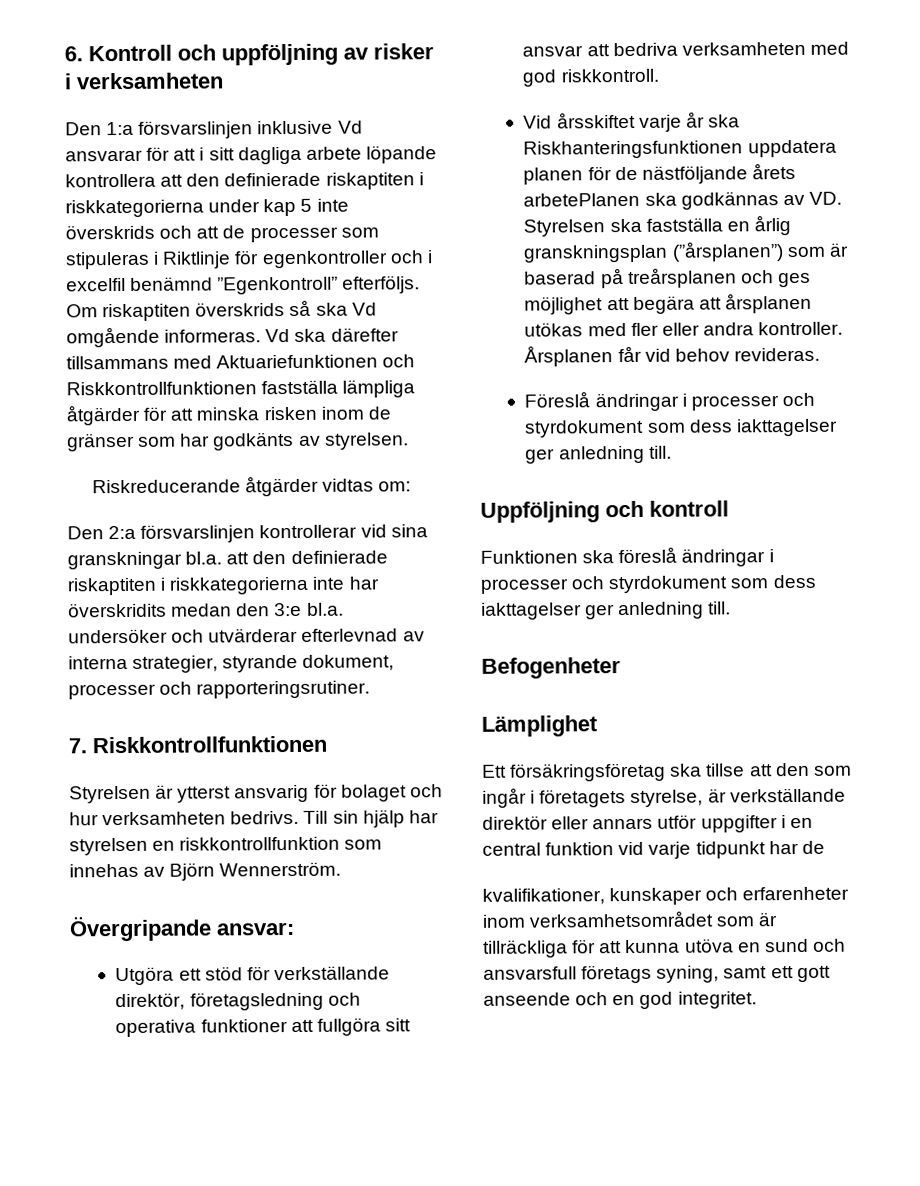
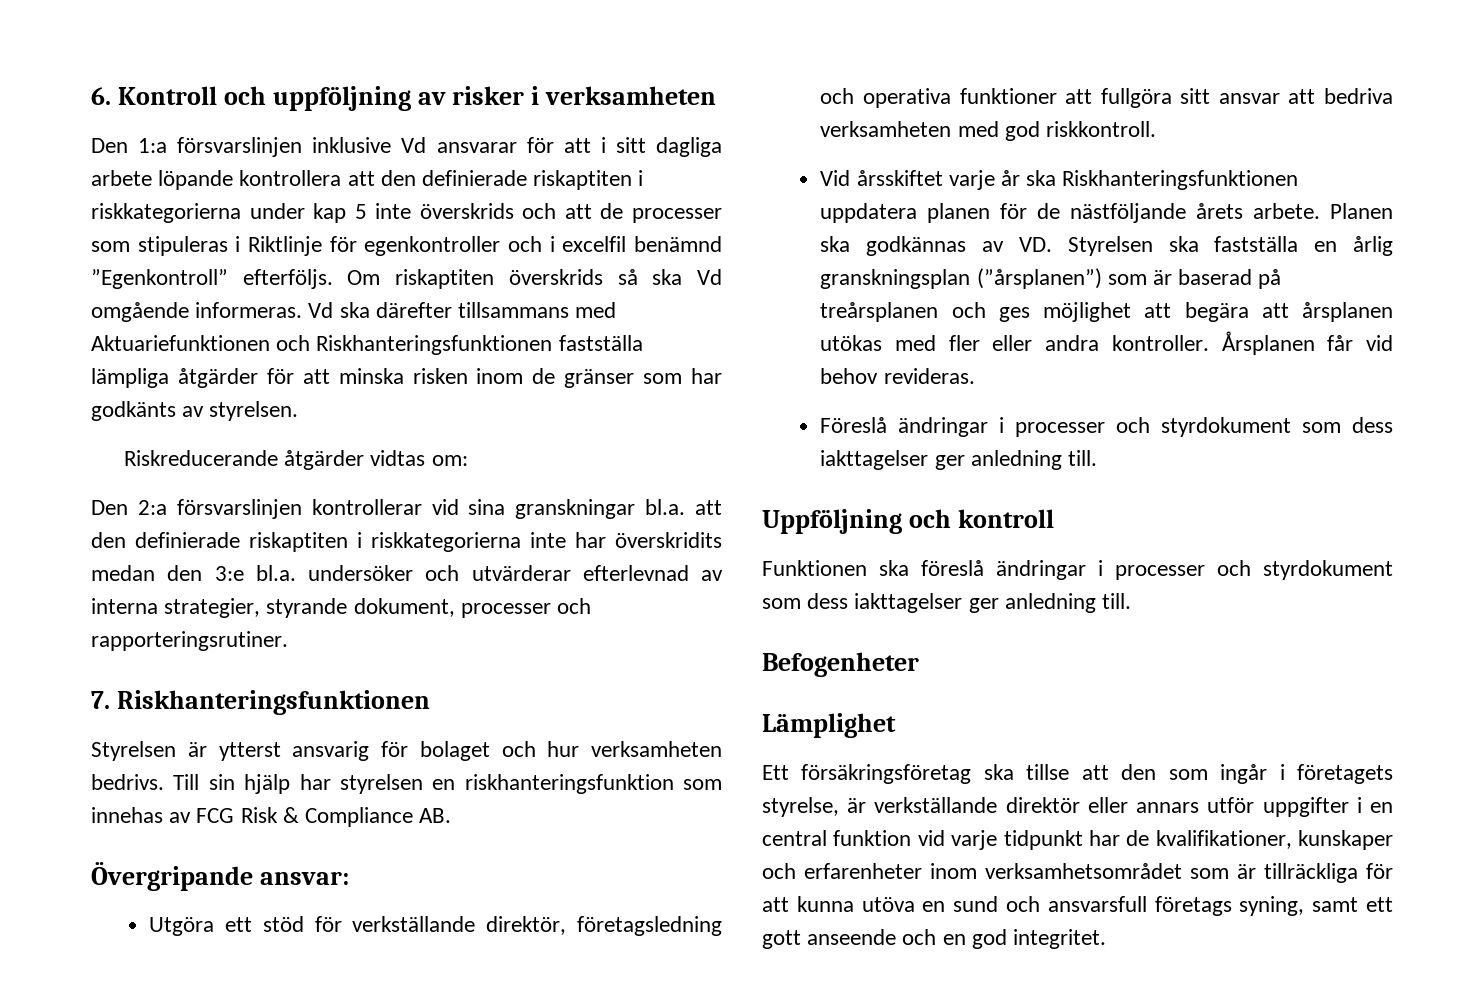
- Vd ska därefter tillsammans med Aktuariefunktionen och Riskkontrollfunktionen fastställa lämpliga åtgärder för att minska risken inom de gränser som har godkänts av styrelsen.
+ Vd ska därefter tillsammans med Aktuariefunktionen och Riskhanteringsfunktionen fastställa lämpliga åtgärder för att minska risken inom de gränser som har godkänts av styrelsen.
- 7. Riskkontrollfunktionen
+ 7. Riskhanteringsfunktionen
- Till sin hjälp har styrelsen en riskkontrollfunktion som innehas av Björn Wennerström.
+ Till sin hjälp har styrelsen en riskhanteringsfunktion som innehas av FCG Risk & Compliance AB.
- Vid årsskiftet varje år ska Riskhanteringsfunktionen uppdatera planen för de nästföljande årets arbetePlanen ska godkännas av VD. Styrelsen ska fastställa en årlig granskningsplan (”årsplanen”) som är baserad på treårsplanen och ges möjlighet att begära att årsplanen utökas med fler eller andra kontroller.
+ Vid årsskiftet varje år ska Riskhanteringsfunktionen uppdatera planen för de nästföljande årets arbete. Planen ska godkännas av VD. Styrelsen ska fastställa en årlig granskningsplan (”årsplanen”) som är baserad på treårsplanen och ges möjlighet att begära att årsplanen utökas med fler eller andra kontroller.
- Ett försäkringsföretag ska tillse att den som ingår i företagets styrelse, är verkställande direktör eller annars utför uppgifter i en central funktion vid varje tidpunkt har de
- kvalifikationer, kunskaper och erfarenheter inom verksamhetsområdet som är tillräckliga för att kunna utöva en sund och ansvarsfull företags syning, samt ett gott anseende och en god integritet.
+ Ett försäkringsföretag ska tillse att den som ingår i företagets styrelse, är verkställande direktör eller annars utför uppgifter i en central funktion vid varje tidpunkt har de kvalifikationer, kunskaper och erfarenheter inom verksamhetsområdet som är tillräckliga för att kunna utöva en sund och ansvarsfull företags syning, samt ett gott anseende och en god integritet.

